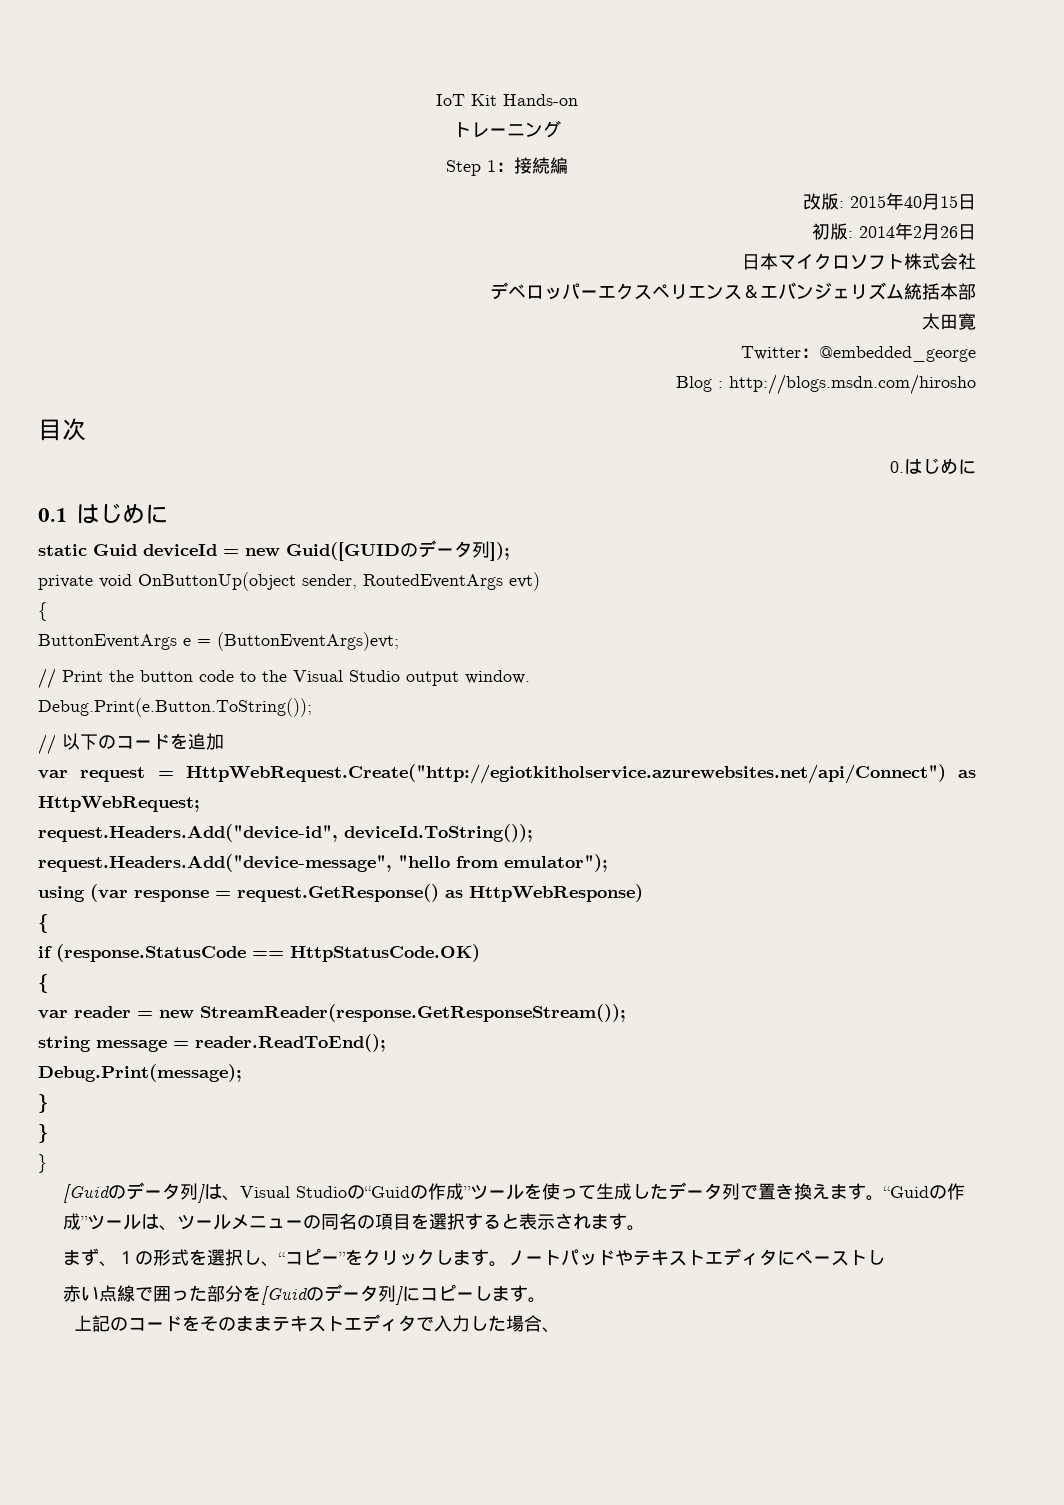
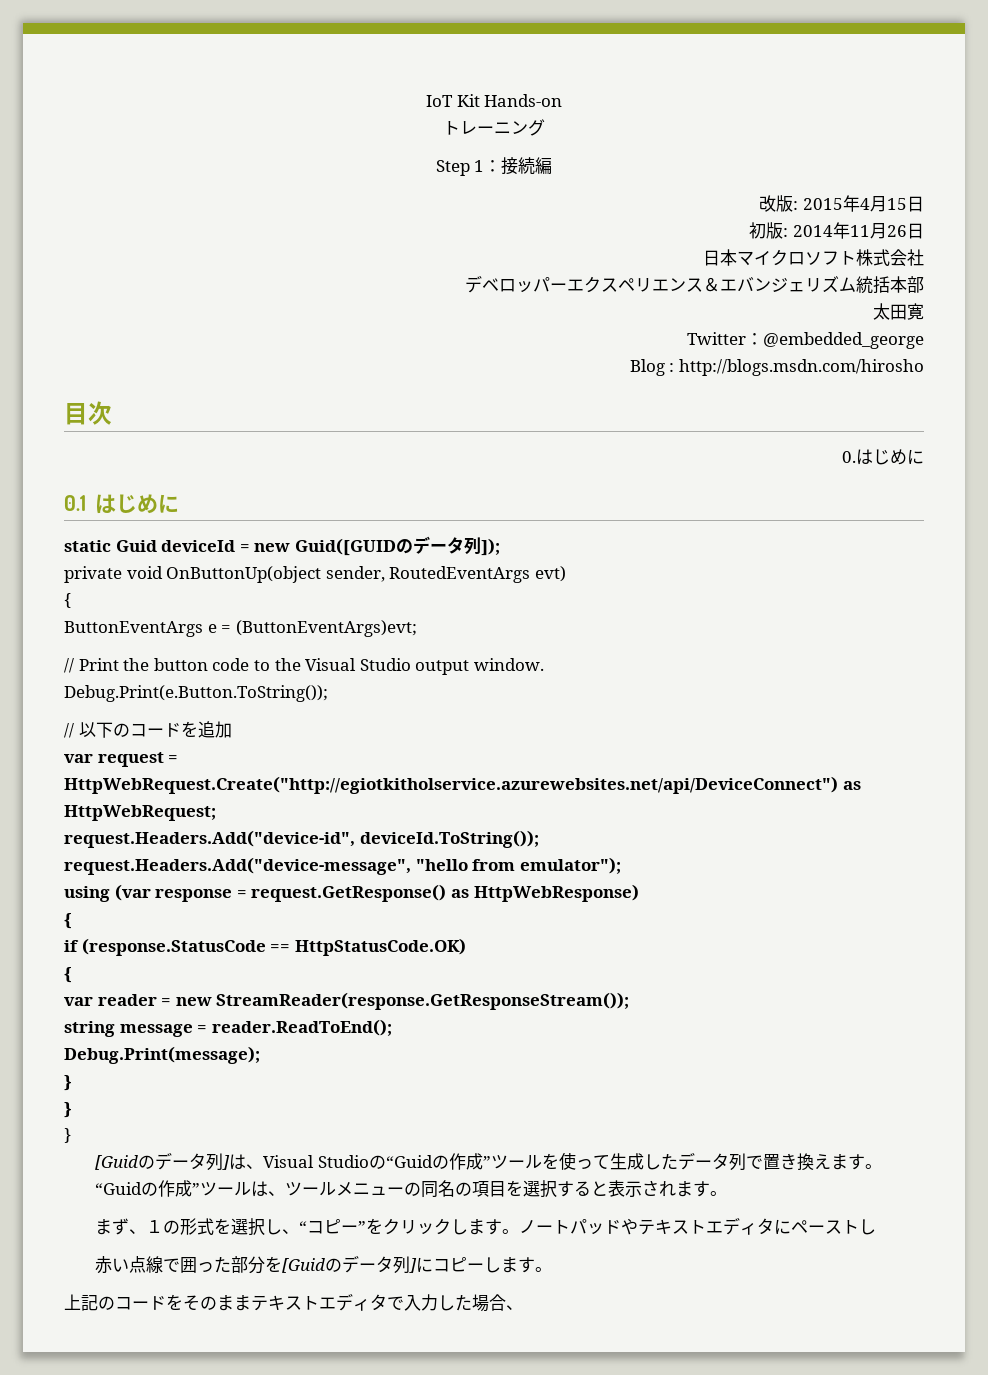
- 改版: 2015年40月15日
+ 改版: 2015年4月15日
- 初版: 2014年2月26日
+ 初版: 2014年11月26日
- var request = HttpWebRequest.Create("http://egiotkitholservice.azurewebsites.net/api/Connect") as HttpWebRequest;
+ var request = HttpWebRequest.Create("http://egiotkitholservice.azurewebsites.net/api/DeviceConnect") as HttpWebRequest;

